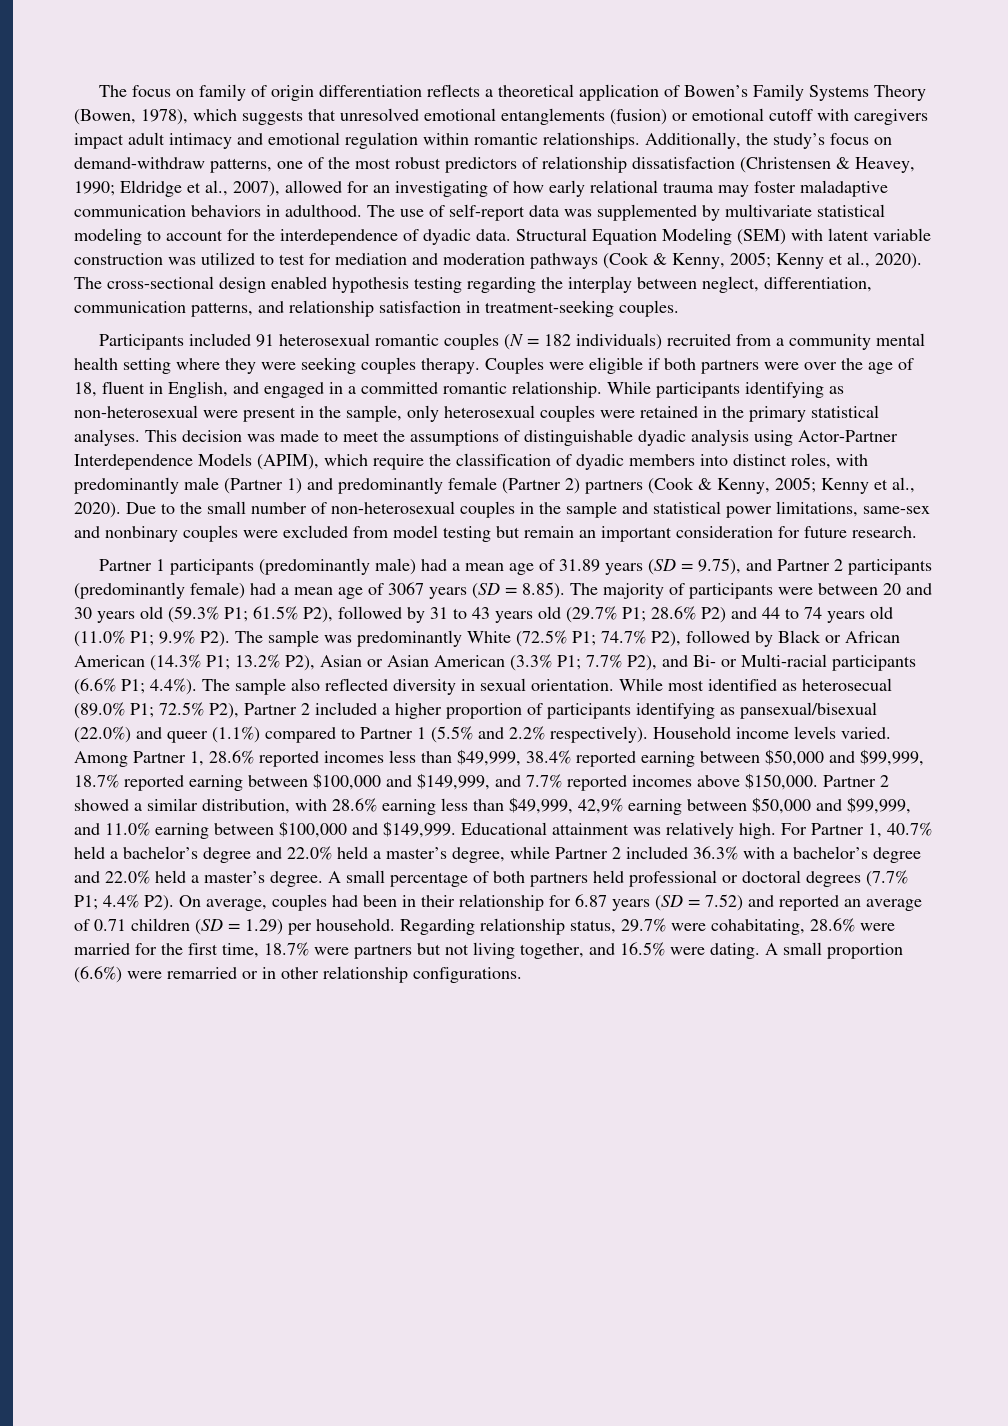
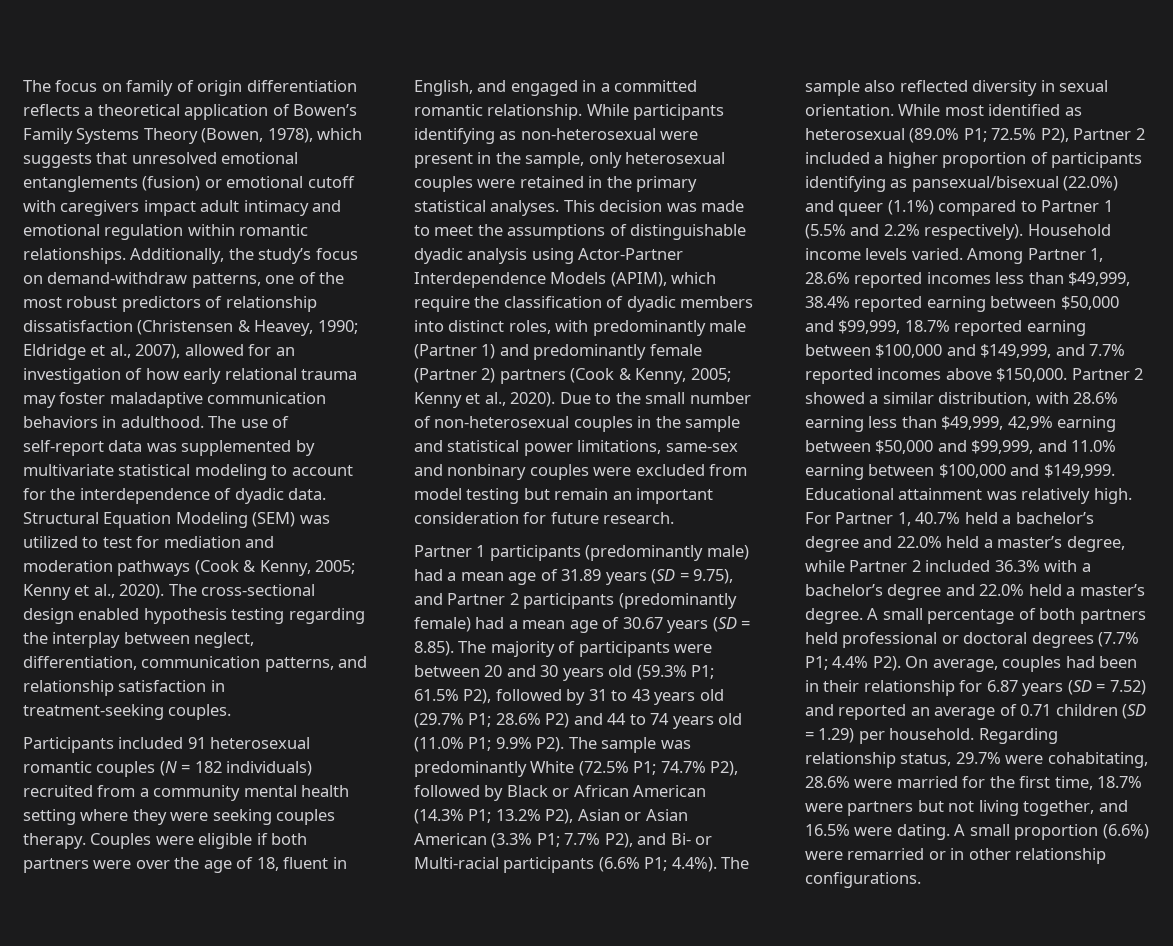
- Additionally, the study’s focus on demand-withdraw patterns, one of the most robust predictors of relationship dissatisfaction (Christensen & Heavey, 1990; Eldridge et al., 2007), allowed for an investigating of how early relational trauma may foster maladaptive communication behaviors in adulthood.
+ Additionally, the study’s focus on demand-withdraw patterns, one of the most robust predictors of relationship dissatisfaction (Christensen & Heavey, 1990; Eldridge et al., 2007), allowed for an investigation of how early relational trauma may foster maladaptive communication behaviors in adulthood.
- Structural Equation Modeling (SEM) with latent variable construction was utilized to test for mediation and moderation pathways (Cook & Kenny, 2005; Kenny et al., 2020).
+ Structural Equation Modeling (SEM) was utilized to test for mediation and moderation pathways (Cook & Kenny, 2005; Kenny et al., 2020).
- Partner 1 participants (predominantly male) had a mean age of 31.89 years (SD = 9.75), and Partner 2 participants (predominantly female) had a mean age of 3067 years (SD = 8.85). The majority of participants were between 20 and 30 years old (59.3% P1;
+ Partner 1 participants (predominantly male) had a mean age of 31.89 years (SD = 9.75), and Partner 2 participants (predominantly female) had a mean age of 30.67 years (SD = 8.85). The majority of participants were between 20 and 30 years old (59.3% P1;
- While most identified as heterosecual (89.0% P1; 72.5% P2), Partner 2 included a higher proportion of participants identifying as pansexual/bisexual (22.0%) and queer (1.1%) compared to Partner 1 (5.5% and 2.2% respectively).
+ While most identified as heterosexual (89.0% P1; 72.5% P2), Partner 2 included a higher proportion of participants identifying as pansexual/bisexual (22.0%) and queer (1.1%) compared to Partner 1 (5.5% and 2.2% respectively).

